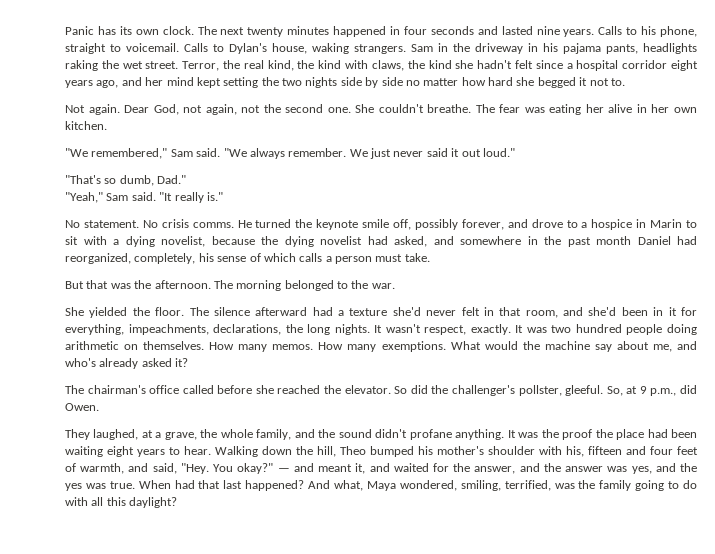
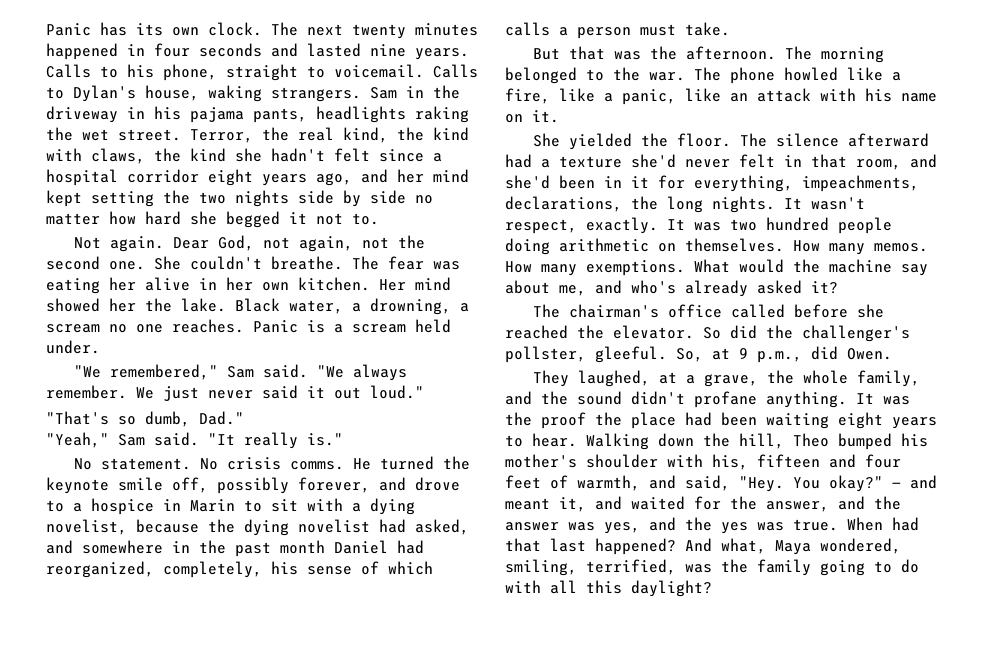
+ Her mind showed her the lake. Black water, a drowning, a scream no one reaches. Panic is a scream held under.
+ The phone howled like a fire, like a panic, like an attack with his name on it.

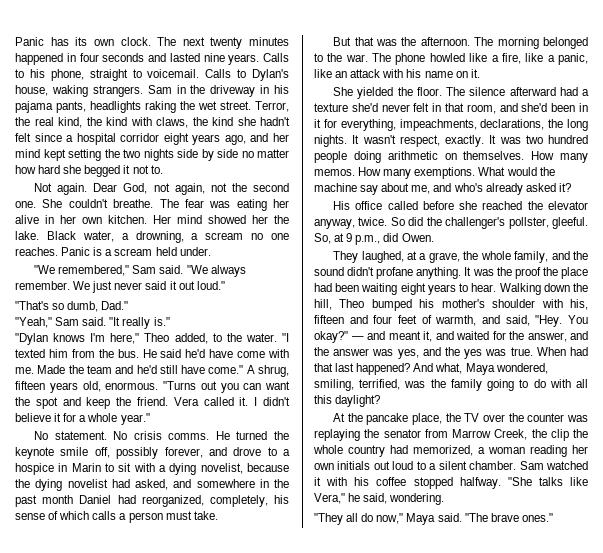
+ "Dylan knows I'm here," Theo added, to the water. "I texted him from the bus. He said he'd have come with me. Made the team and he'd still have come." A shrug, fifteen years old, enormous. "Turns out you can want the spot and keep the friend. Vera called it. I didn't believe it for a whole year."
- The chairman's office called before she reached the elevator.
+ His office called before she reached the elevator anyway, twice.
+ At the pancake place, the TV over the counter was replaying the senator from Marrow Creek, the clip the whole country had memorized, a woman reading her own initials out loud to a silent chamber. Sam watched it with his coffee stopped halfway. "She talks like Vera," he said, wondering.
+ "They all do now," Maya said. "The brave ones."

